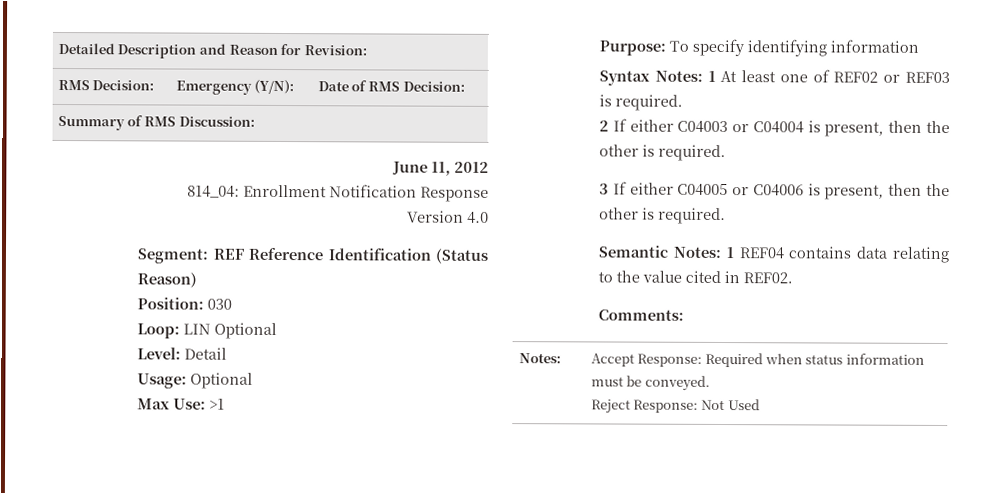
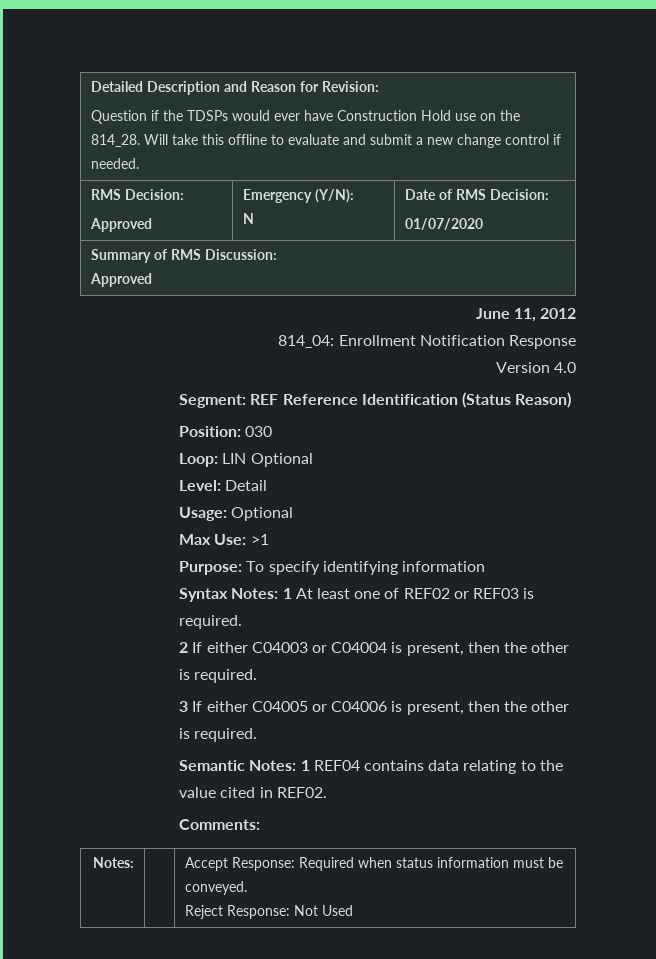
  Detailed Description and Reason for Revision:
- RMS Decision: | Emergency (Y/N): | Date of RMS Decision:
+ Question if the TDSPs would ever have Construction Hold use on the 814_28. Will take this offline to evaluate and submit a new change control if needed.
+ RMS Decision:
+ Approved | Emergency (Y/N):
+ N | Date of RMS Decision:
+ 01/07/2020
  Summary of RMS Discussion:
+ Approved

